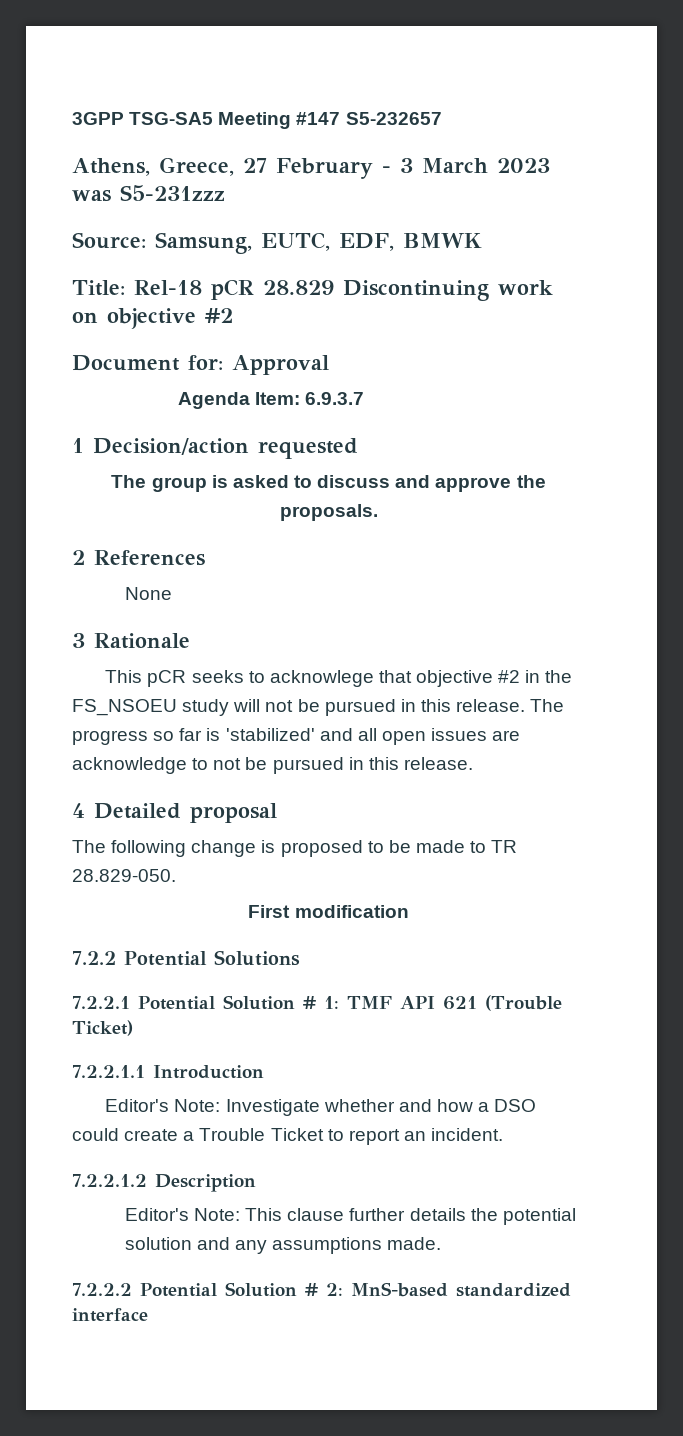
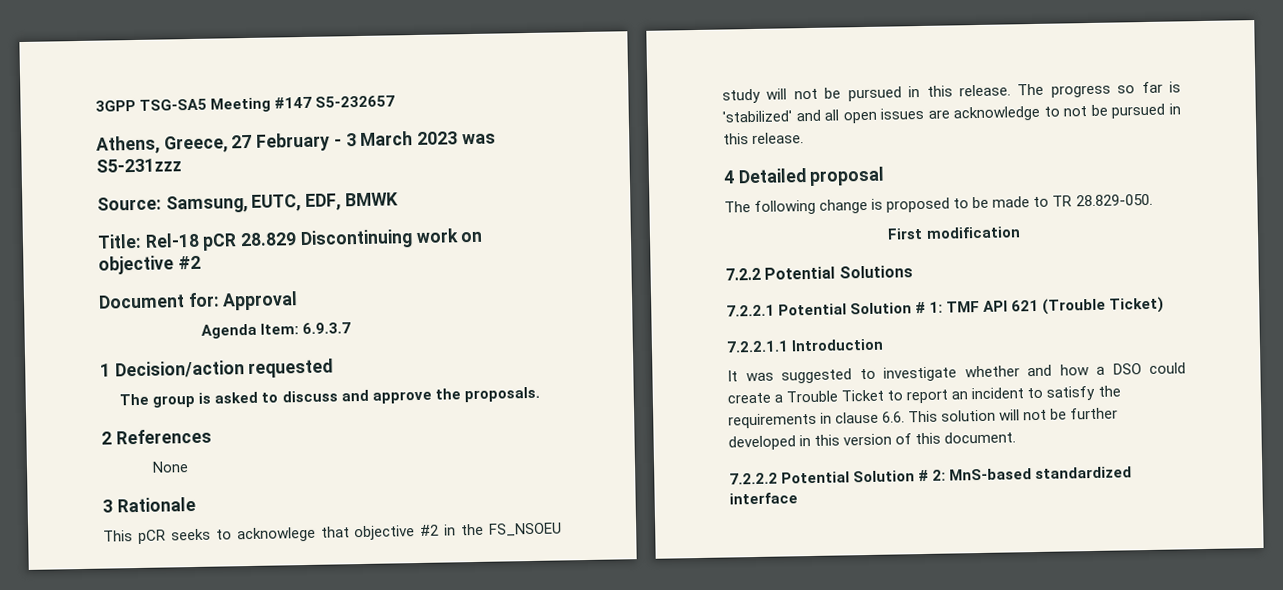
- Editor's Note: Investigate whether and how a DSO could create a Trouble Ticket to report an incident.
- 7.2.2.1.2 Description
- Editor's Note: This clause further details the potential solution and any assumptions made.
+ It was suggested to investigate whether and how a DSO could create a Trouble Ticket to report an incident to satisfy the requirements in clause 6.6. This solution will not be further developed in this version of this document.

